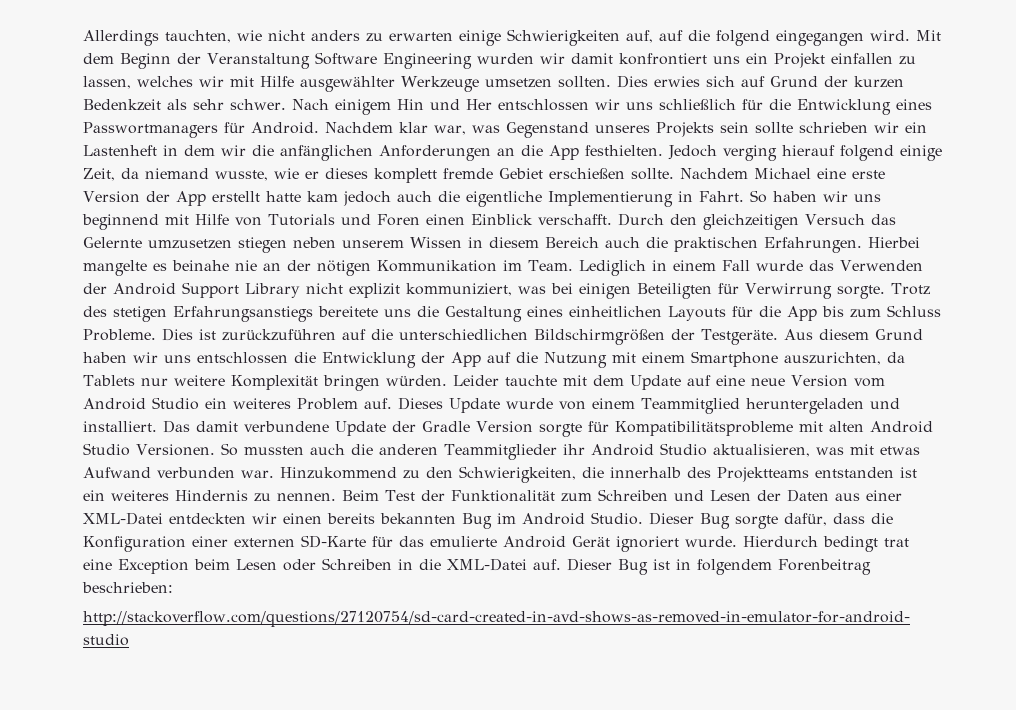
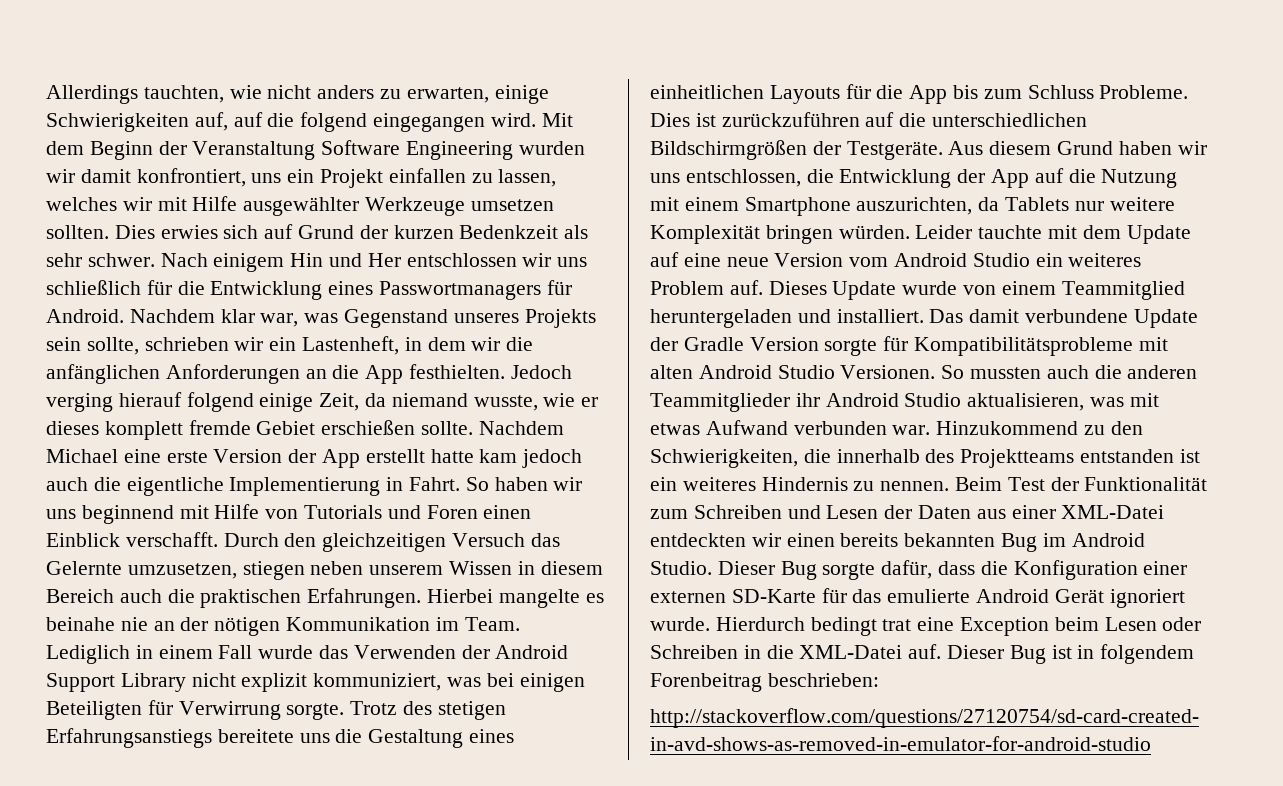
- Allerdings tauchten, wie nicht anders zu erwarten einige Schwierigkeiten auf, auf die folgend eingegangen wird.
+ Allerdings tauchten, wie nicht anders zu erwarten, einige Schwierigkeiten auf, auf die folgend eingegangen wird.
- Mit dem Beginn der Veranstaltung Software Engineering wurden wir damit konfrontiert uns ein Projekt einfallen zu lassen, welches wir mit Hilfe ausgewählter Werkzeuge umsetzen sollten.
+ Mit dem Beginn der Veranstaltung Software Engineering wurden wir damit konfrontiert, uns ein Projekt einfallen zu lassen, welches wir mit Hilfe ausgewählter Werkzeuge umsetzen sollten.
- Nachdem klar war, was Gegenstand unseres Projekts sein sollte schrieben wir ein Lastenheft in dem wir die anfänglichen Anforderungen an die App festhielten.
+ Nachdem klar war, was Gegenstand unseres Projekts sein sollte, schrieben wir ein Lastenheft, in dem wir die anfänglichen Anforderungen an die App festhielten.
- Durch den gleichzeitigen Versuch das Gelernte umzusetzen stiegen neben unserem Wissen in diesem Bereich auch die praktischen Erfahrungen.
+ Durch den gleichzeitigen Versuch das Gelernte umzusetzen, stiegen neben unserem Wissen in diesem Bereich auch die praktischen Erfahrungen.
- Aus diesem Grund haben wir uns entschlossen die Entwicklung der App auf die Nutzung mit einem Smartphone auszurichten, da Tablets nur weitere Komplexität bringen würden.
+ Aus diesem Grund haben wir uns entschlossen, die Entwicklung der App auf die Nutzung mit einem Smartphone auszurichten, da Tablets nur weitere Komplexität bringen würden.

